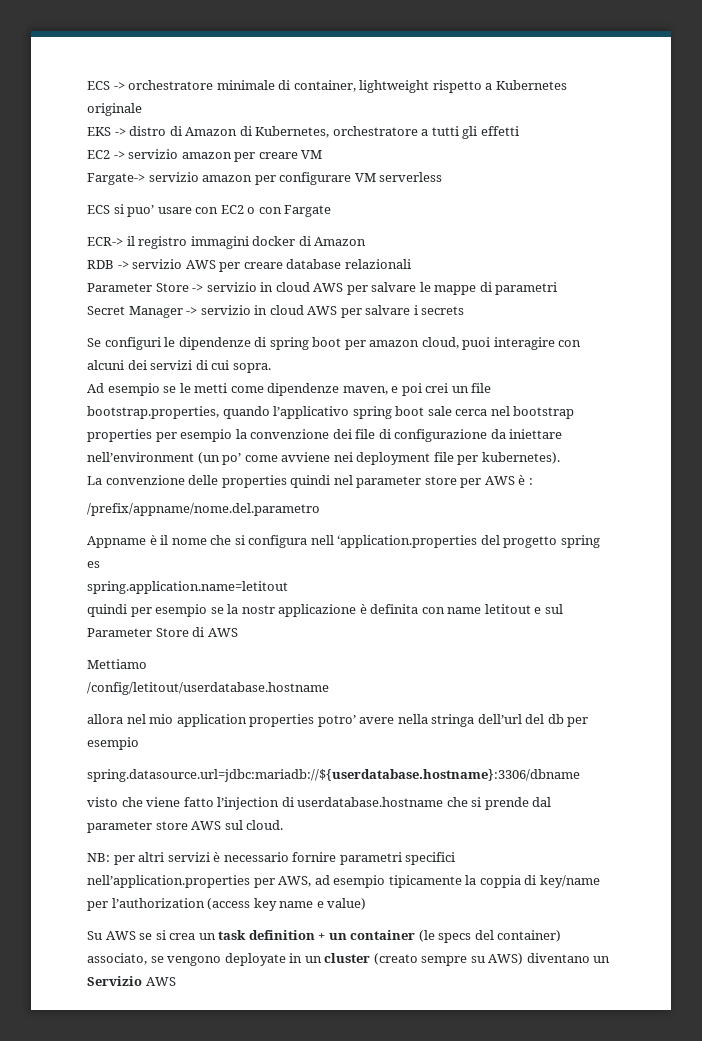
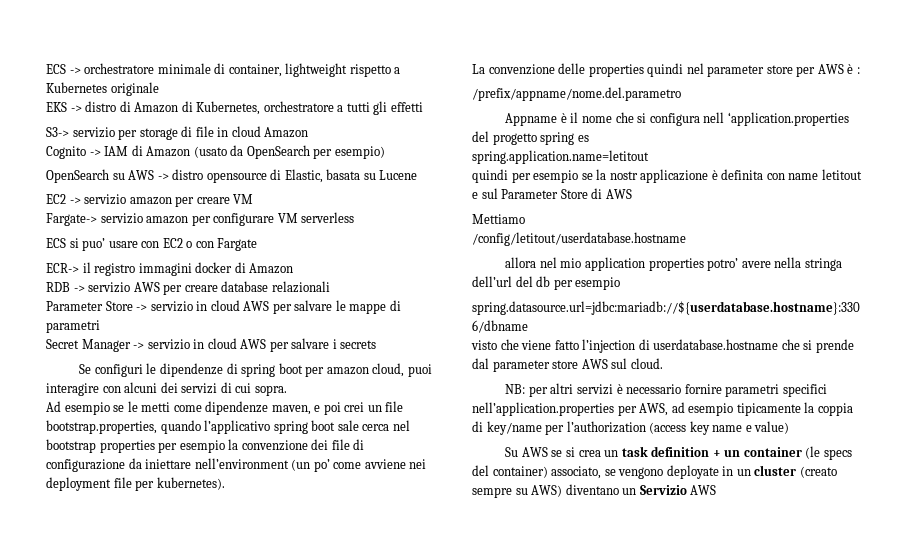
+ S3-> servizio per storage di file in cloud Amazon
+ Cognito -> IAM di Amazon (usato da OpenSearch per esempio)
+ OpenSearch su AWS -> distro opensource di Elastic, basata su Lucene

